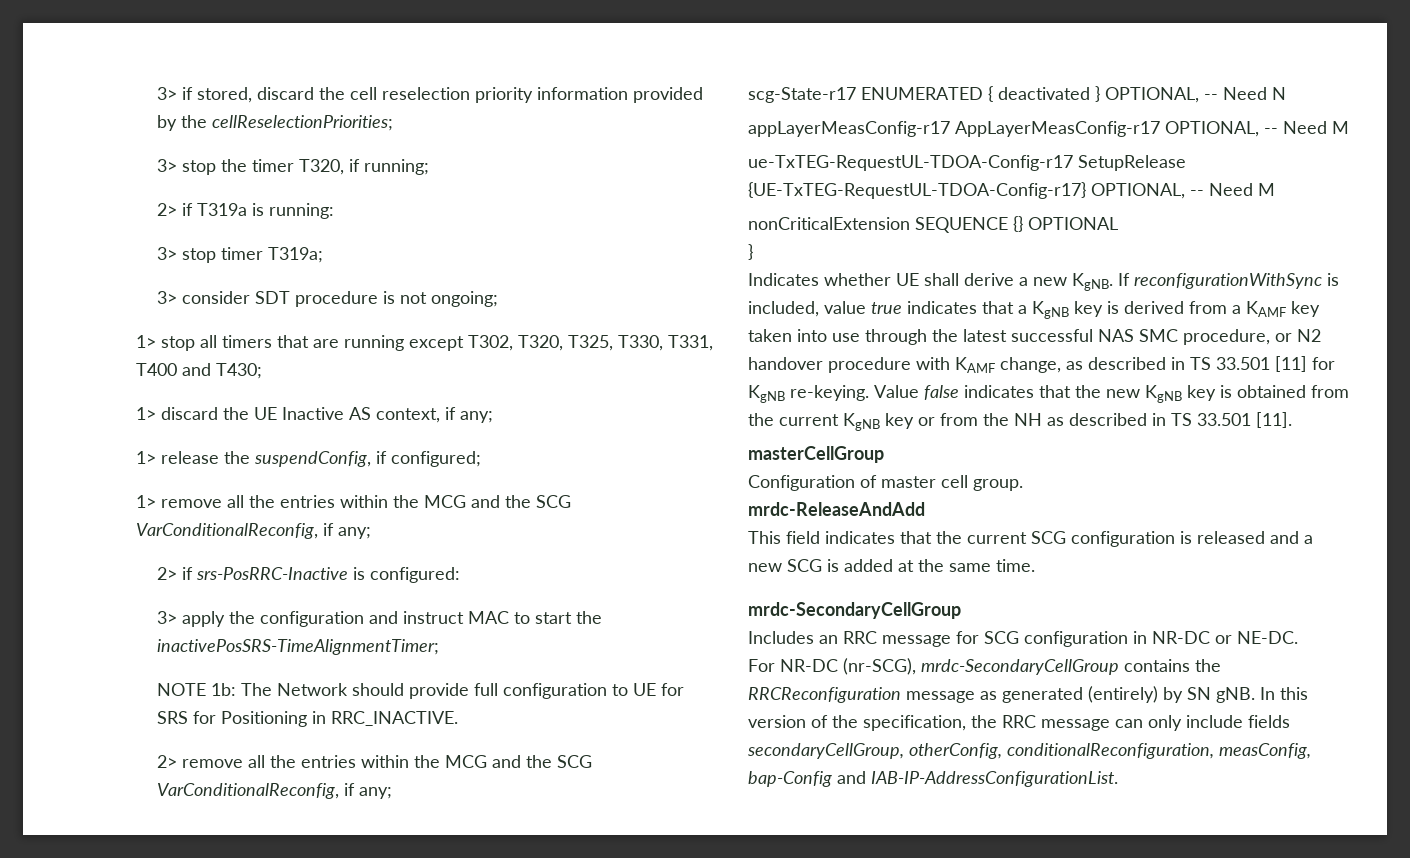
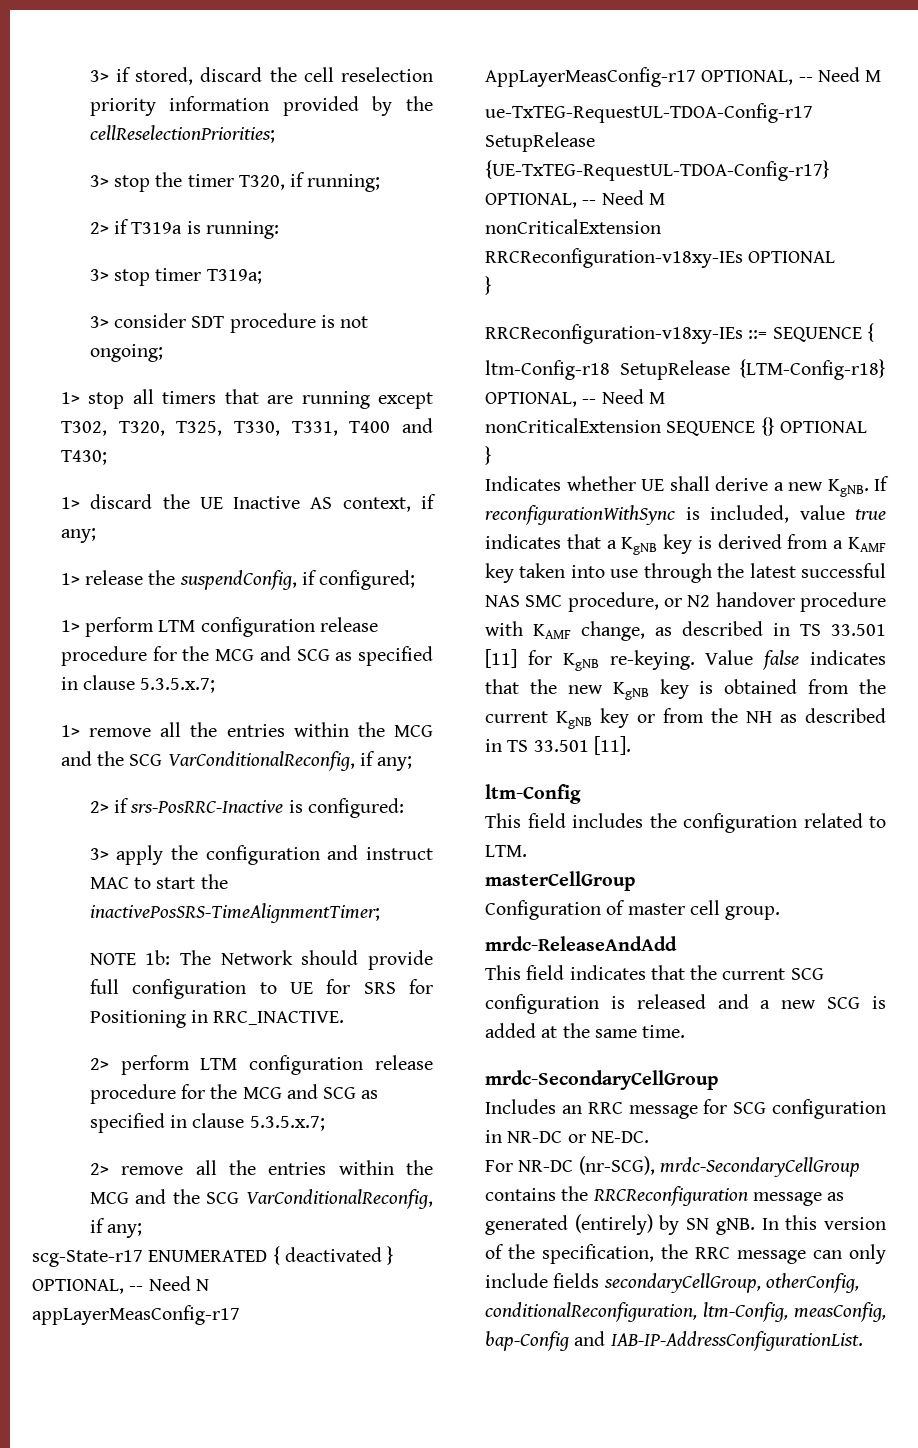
+ 1> perform LTM configuration release procedure for the MCG and SCG as specified in clause 5.3.5.x.7;
+ 2> perform LTM configuration release procedure for the MCG and SCG as specified in clause 5.3.5.x.7;
+ nonCriticalExtension RRCReconfiguration-v18xy-IEs OPTIONAL
+ }
+ RRCReconfiguration-v18xy-IEs ::= SEQUENCE {
+ ltm-Config-r18 SetupRelease {LTM-Config-r18} OPTIONAL, -- Need M
+ ltm-Config
+ This field includes the configuration related to LTM.
- In this version of the specification, the RRC message can only include fields secondaryCellGroup, otherConfig, conditionalReconfiguration, measConfig, bap-Config and IAB-IP-AddressConfigurationList.
+ In this version of the specification, the RRC message can only include fields secondaryCellGroup, otherConfig, conditionalReconfiguration, ltm-Config, measConfig, bap-Config and IAB-IP-AddressConfigurationList.

